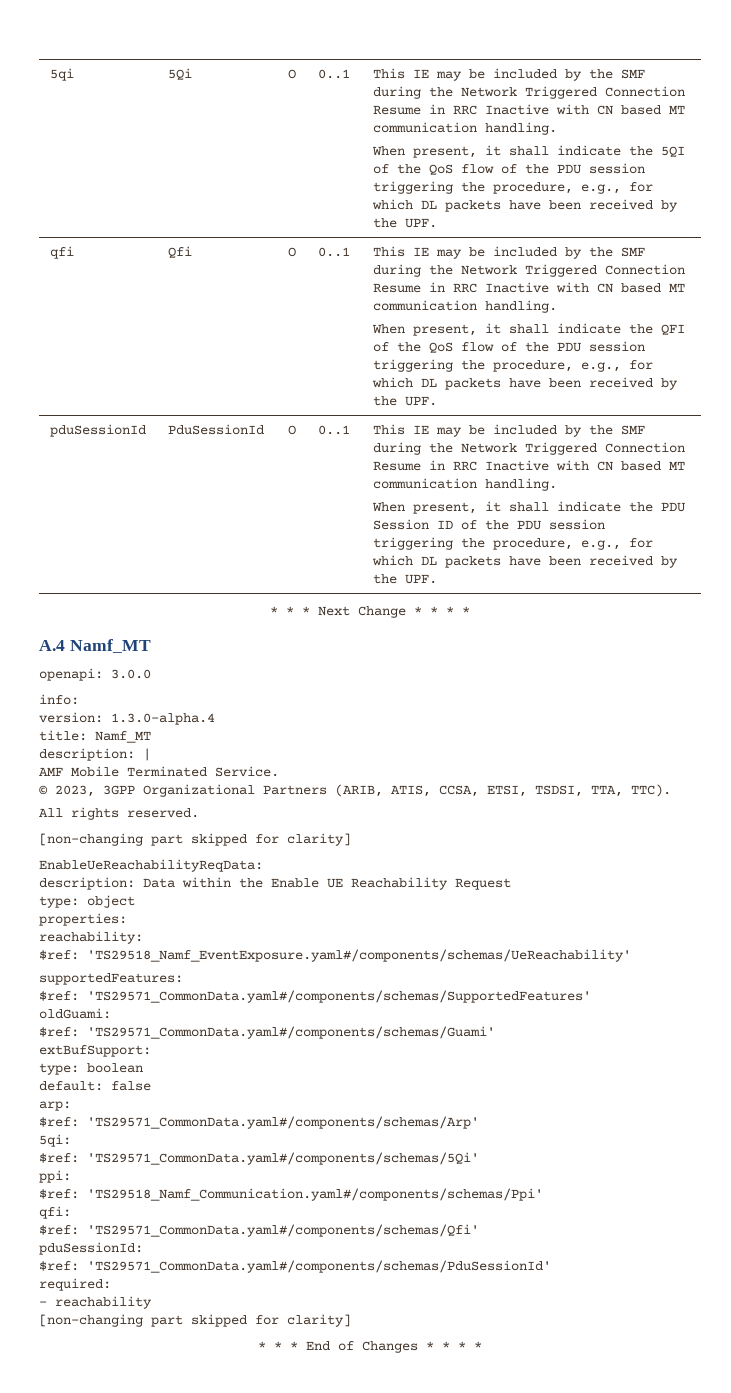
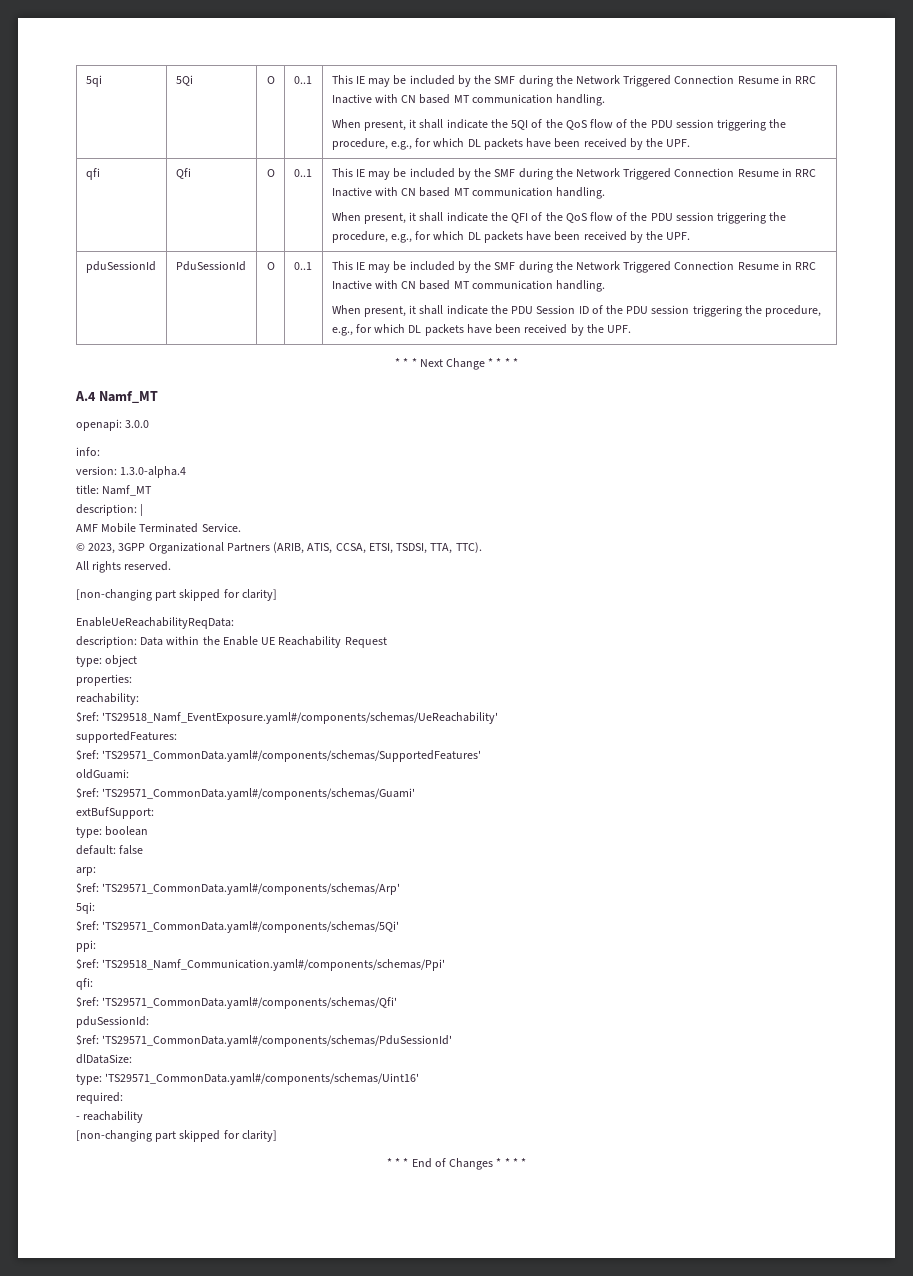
+ dlDataSize:
+ type: 'TS29571_CommonData.yaml#/components/schemas/Uint16'

